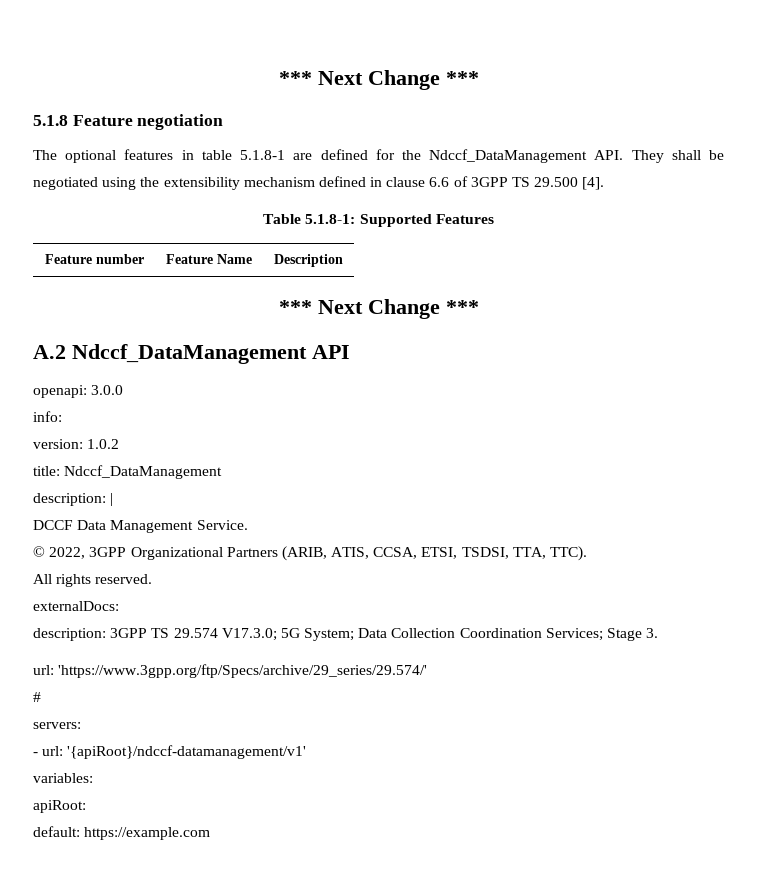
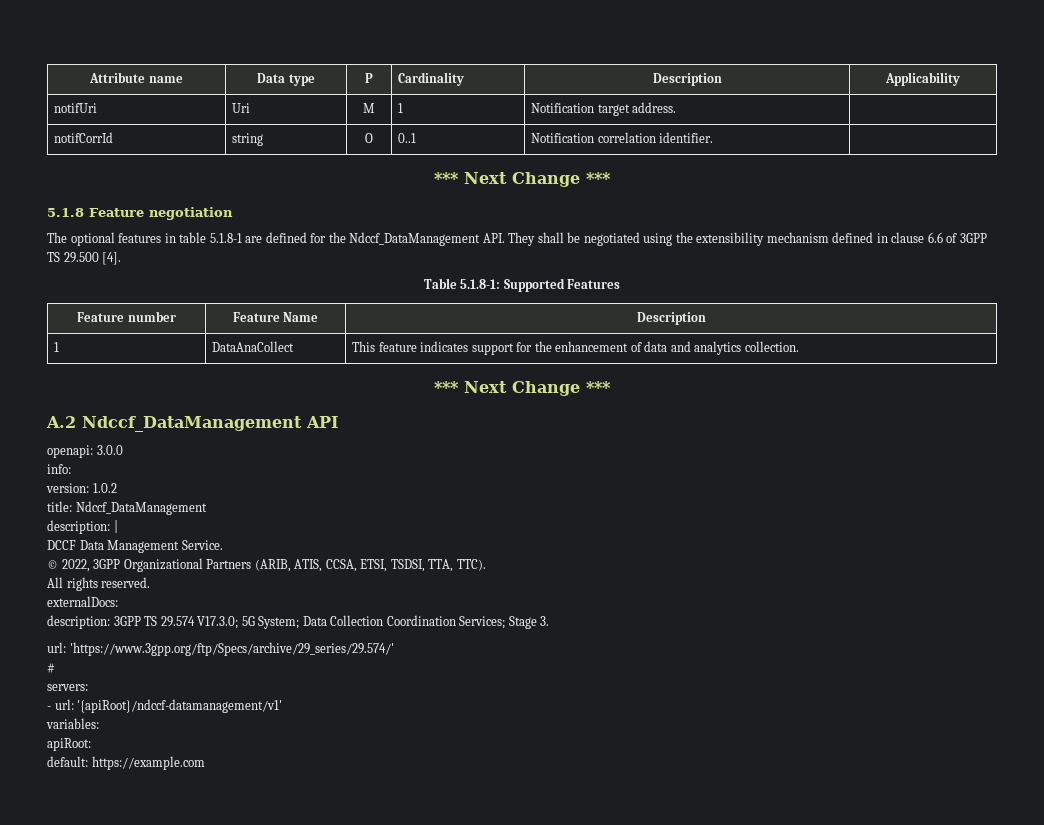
+ Attribute name | Data type | P | Cardinality | Description | Applicability
+ notifUri | Uri | M | 1 | Notification target address. |
+ notifCorrId | string | O | 0..1 | Notification correlation identifier. |
+ 1 | DataAnaCollect | This feature indicates support for the enhancement of data and analytics collection.

